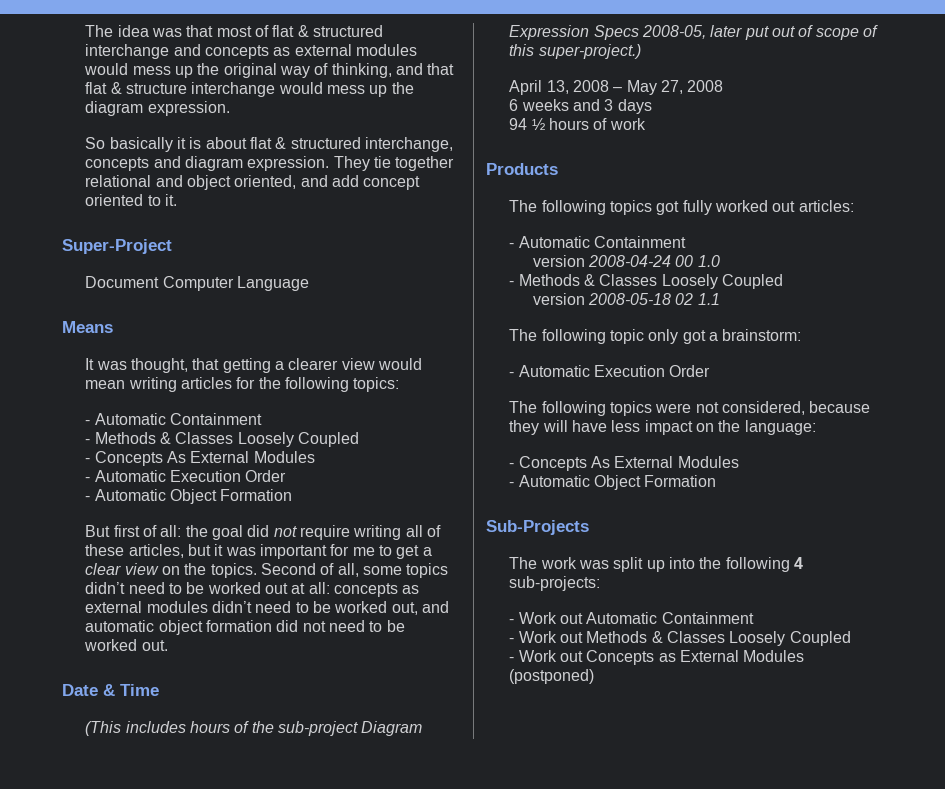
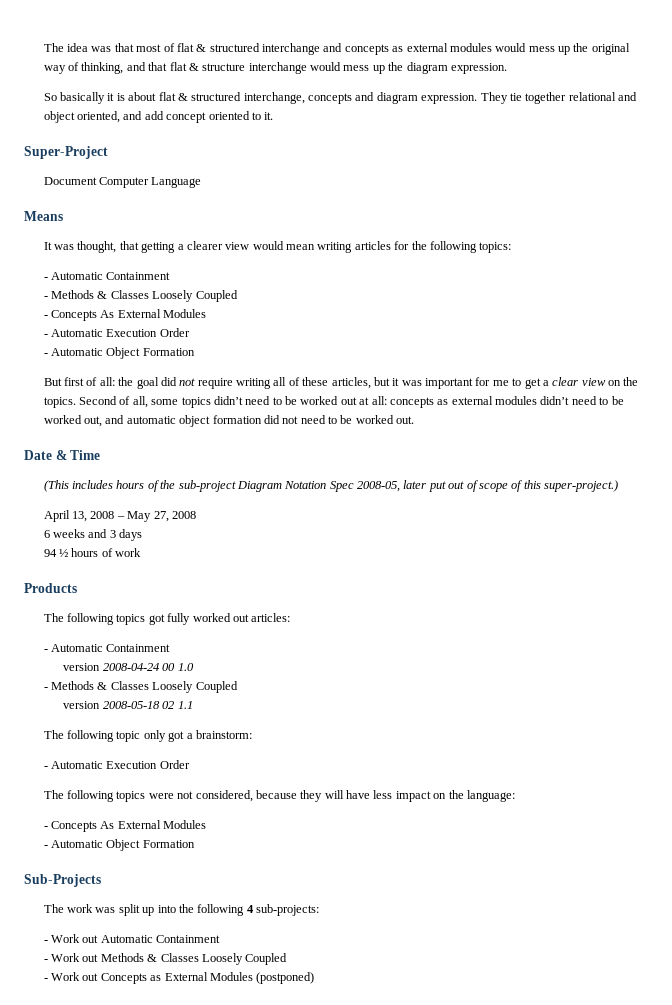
- (This includes hours of the sub-project Diagram Expression Specs 2008-05, later put out of scope of this super-project.)
+ (This includes hours of the sub-project Diagram Notation Spec 2008-05, later put out of scope of this super-project.)

